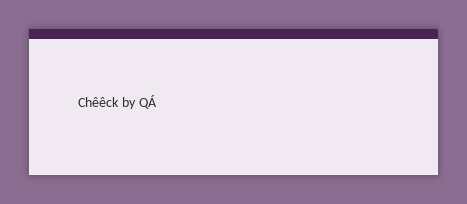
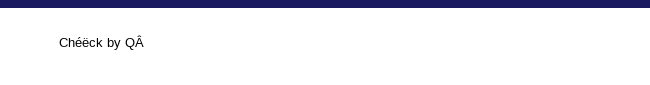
- Chêêck by QÁ
+ Chéëck by QÂ

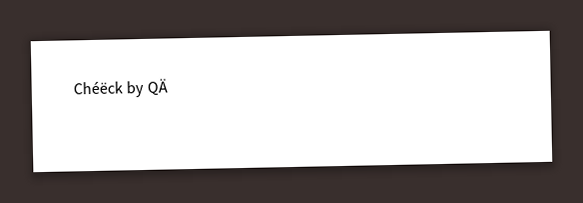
- Chéëck by QÂ
+ Chéëck by QÄ

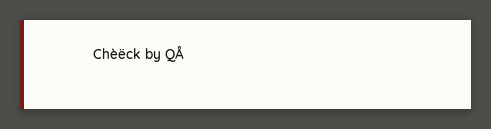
- Chéëck by QÄ
+ Chèëck by QÅ

